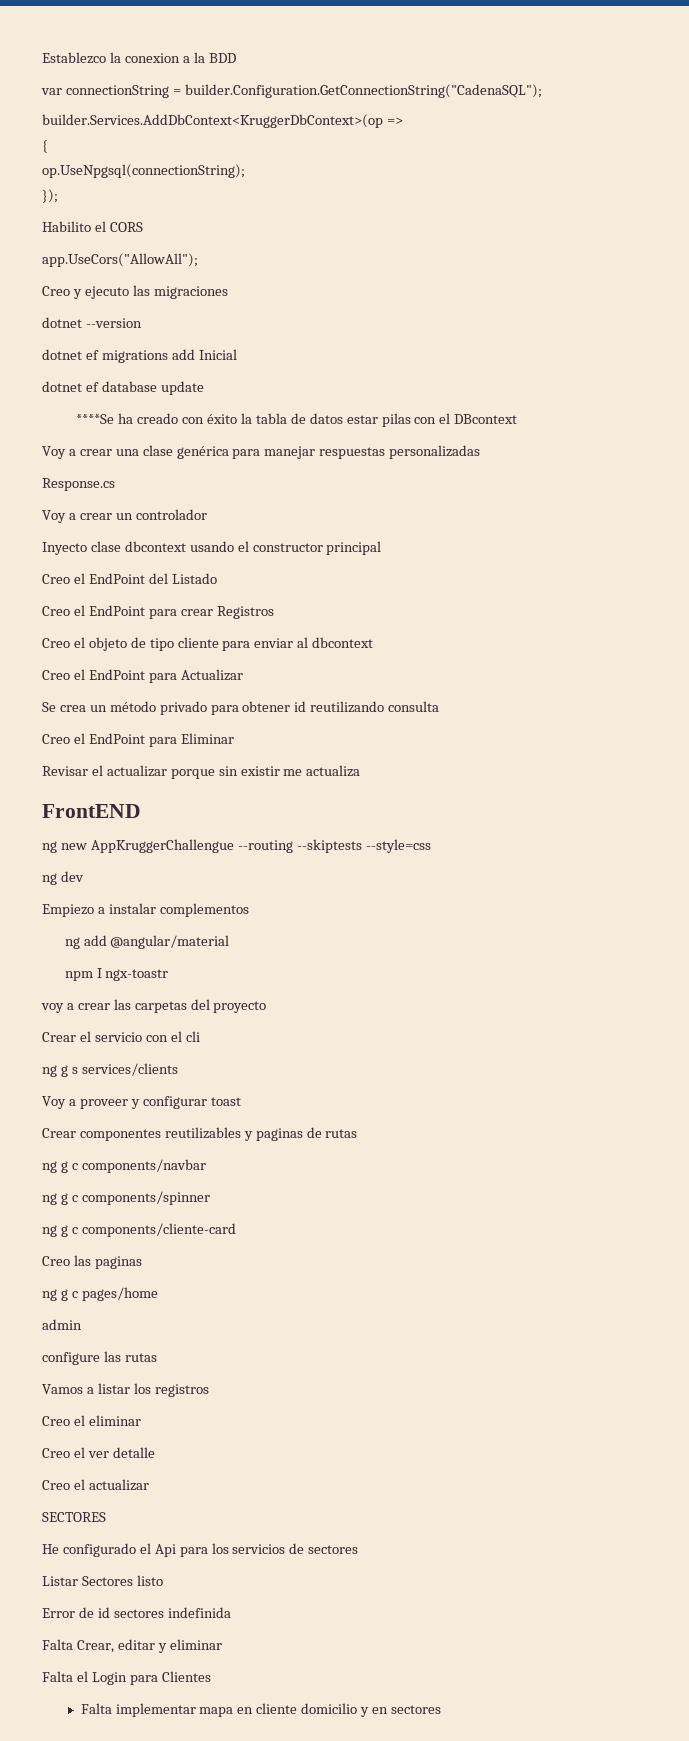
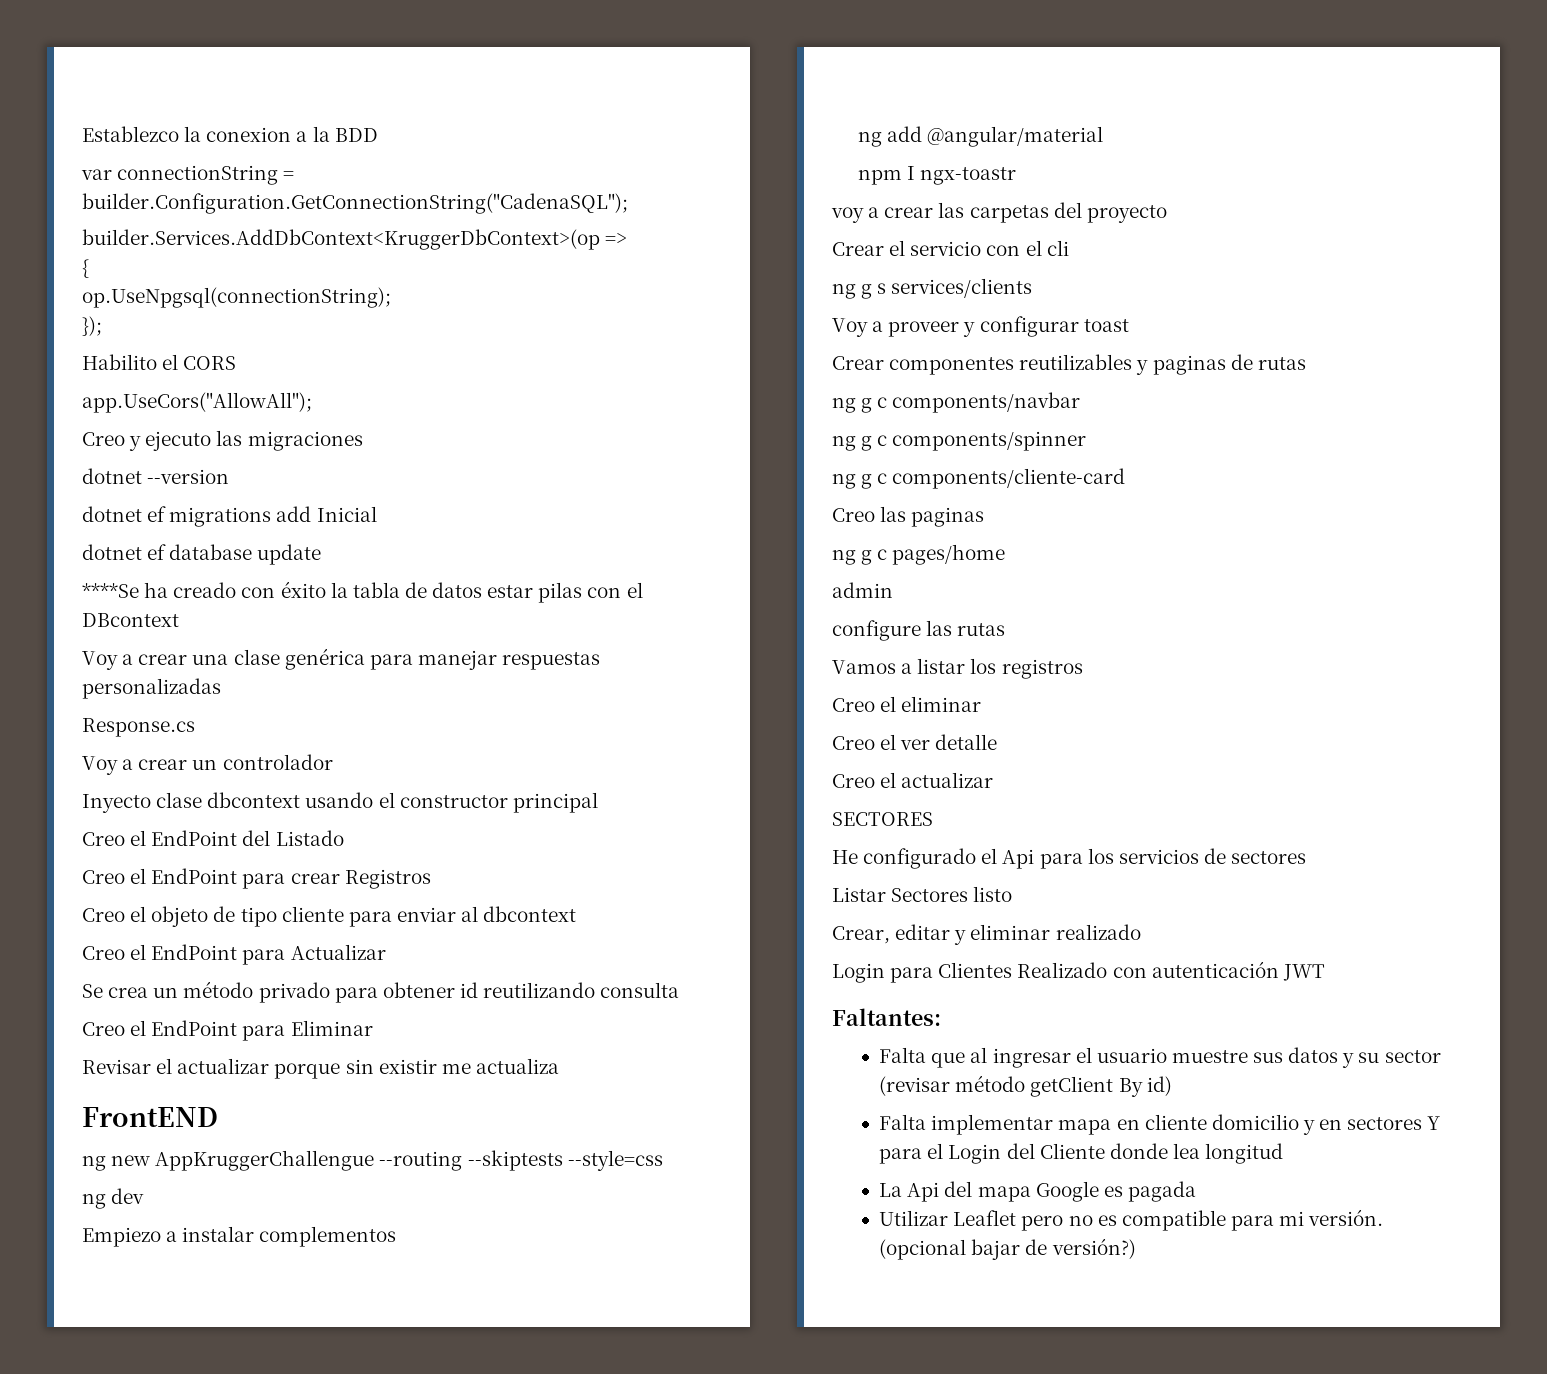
- Error de id sectores indefinida
- Falta Crear, editar y eliminar
- Falta el Login para Clientes
+ Crear, editar y eliminar realizado
+ Login para Clientes Realizado con autenticación JWT
+ Faltantes:
+ Falta que al ingresar el usuario muestre sus datos y su sector (revisar método getClient By id)
- Falta implementar mapa en cliente domicilio y en sectores
+ Falta implementar mapa en cliente domicilio y en sectores Y para el Login del Cliente donde lea longitud
+ La Api del mapa Google es pagada
+ Utilizar Leaflet pero no es compatible para mi versión. (opcional bajar de versión?)

